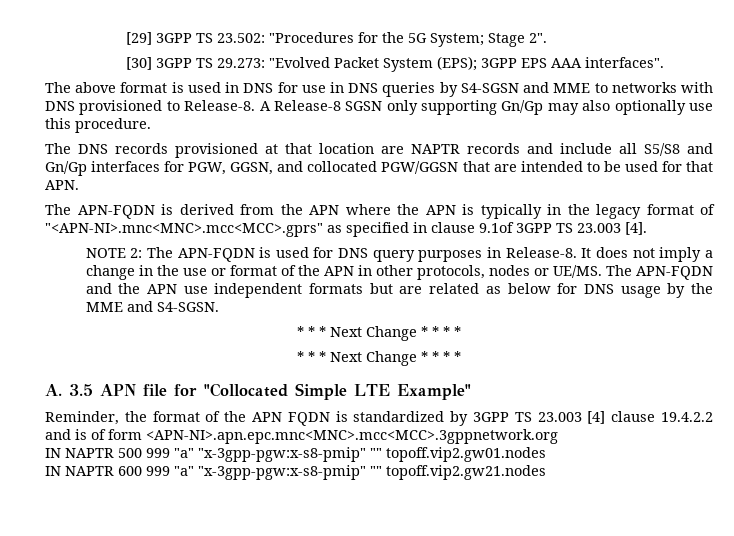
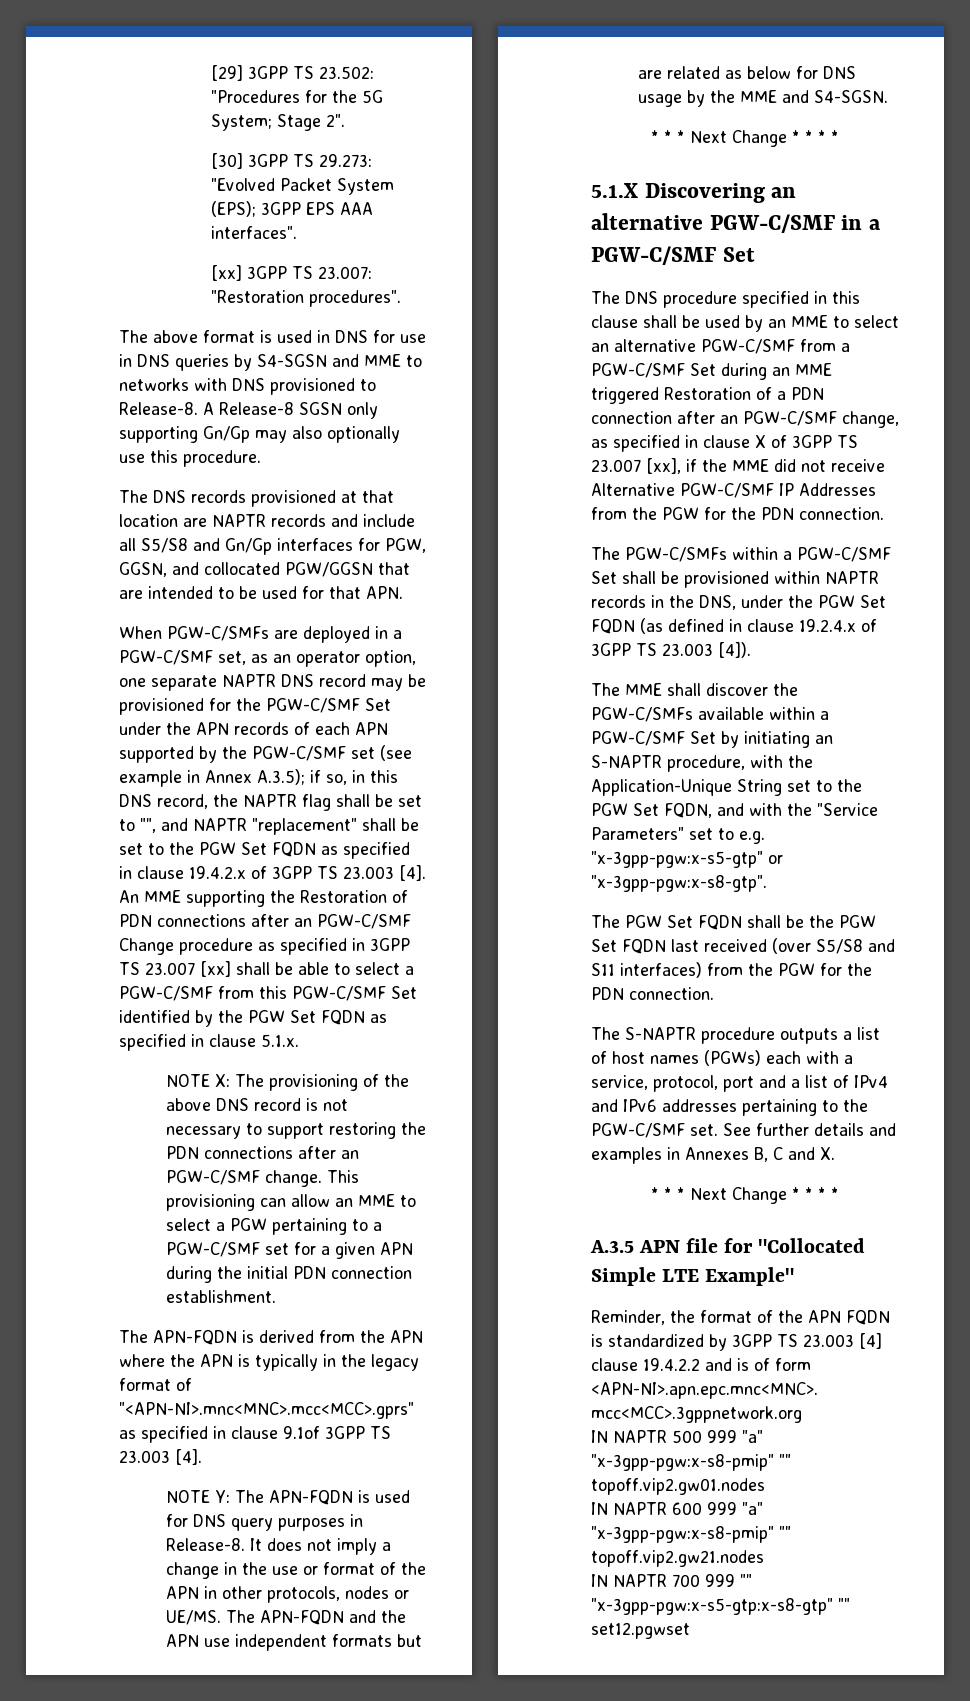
+ [xx] 3GPP TS 23.007: "Restoration procedures".
+ When PGW-C/SMFs are deployed in a PGW-C/SMF set, as an operator option, one separate NAPTR DNS record may be provisioned for the PGW-C/SMF Set under the APN records of each APN supported by the PGW-C/SMF set (see example in Annex A.3.5); if so, in this DNS record, the NAPTR flag shall be set to "", and NAPTR "replacement" shall be set to the PGW Set FQDN as specified in clause 19.4.2.x of 3GPP TS 23.003 [4]. An MME supporting the Restoration of PDN connections after an PGW-C/SMF Change procedure as specified in 3GPP TS 23.007 [xx] shall be able to select a PGW-C/SMF from this PGW-C/SMF Set identified by the PGW Set FQDN as specified in clause 5.1.x.
+ NOTE X: The provisioning of the above DNS record is not necessary to support restoring the PDN connections after an PGW-C/SMF change. This provisioning can allow an MME to select a PGW pertaining to a PGW-C/SMF set for a given APN during the initial PDN connection establishment.
- NOTE 2: The APN-FQDN is used for DNS query purposes in Release-8.
+ NOTE Y: The APN-FQDN is used for DNS query purposes in Release-8.
  The APN-FQDN and the APN use independent formats but are related as below for DNS usage by the MME and S4-SGSN.
  * * * Next Change * * * *
+ 5.1.X Discovering an alternative PGW-C/SMF in a PGW-C/SMF Set
+ The DNS procedure specified in this clause shall be used by an MME to select an alternative PGW-C/SMF from a PGW-C/SMF Set during an MME triggered Restoration of a PDN connection after an PGW-C/SMF change, as specified in clause X of 3GPP TS 23.007 [xx], if the MME did not receive Alternative PGW-C/SMF IP Addresses from the PGW for the PDN connection.
+ The PGW-C/SMFs within a PGW-C/SMF Set shall be provisioned within NAPTR records in the DNS, under the PGW Set FQDN (as defined in clause 19.2.4.x of 3GPP TS 23.003 [4]).
+ The MME shall discover the PGW-C/SMFs available within a PGW-C/SMF Set by initiating an S-NAPTR procedure, with the Application-Unique String set to the PGW Set FQDN, and with the "Service Parameters" set to e.g. "x-3gpp-pgw:x-s5-gtp" or "x-3gpp-pgw:x-s8-gtp".
+ The PGW Set FQDN shall be the PGW Set FQDN last received (over S5/S8 and S11 interfaces) from the PGW for the PDN connection.
+ The S-NAPTR procedure outputs a list of host names (PGWs) each with a service, protocol, port and a list of IPv4 and IPv6 addresses pertaining to the PGW-C/SMF set. See further details and examples in Annexes B, C and X.
  * * * Next Change * * * *
- A. 3.5 APN file for "Collocated Simple LTE Example"
+ A.3.5 APN file for "Collocated Simple LTE Example"
+ IN NAPTR 700 999 "" "x-3gpp-pgw:x-s5-gtp:x-s8-gtp" "" set12.pgwset

